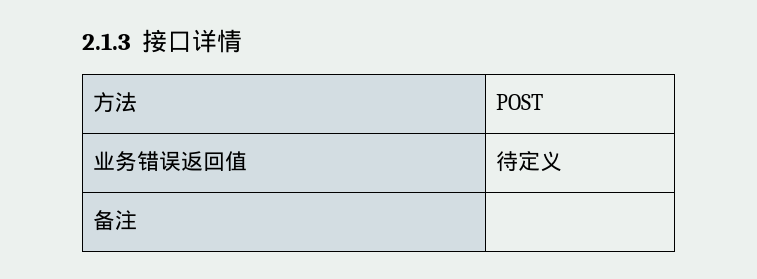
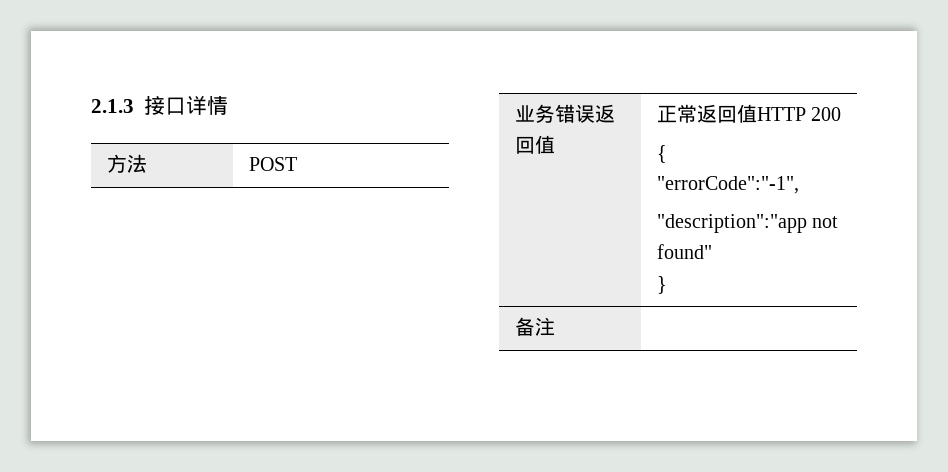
- 业务错误返回值 | 待定义
+ 业务错误返回值 | 正常返回值HTTP 200
+ {
+ "errorCode":"-1",
+ "description":"app not found"
+ }

